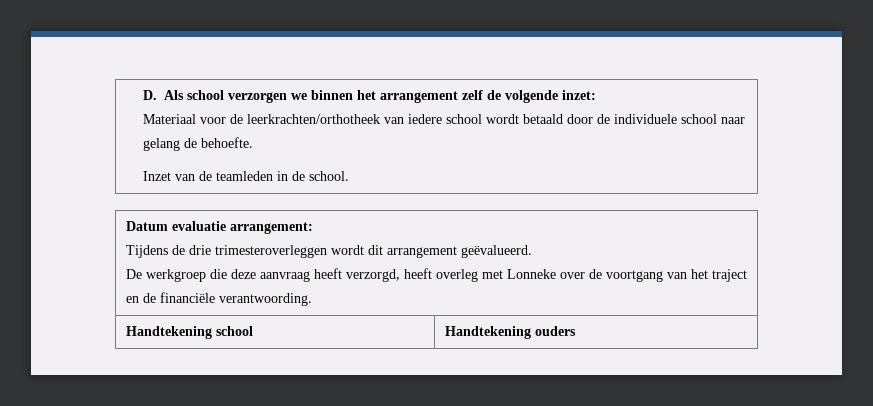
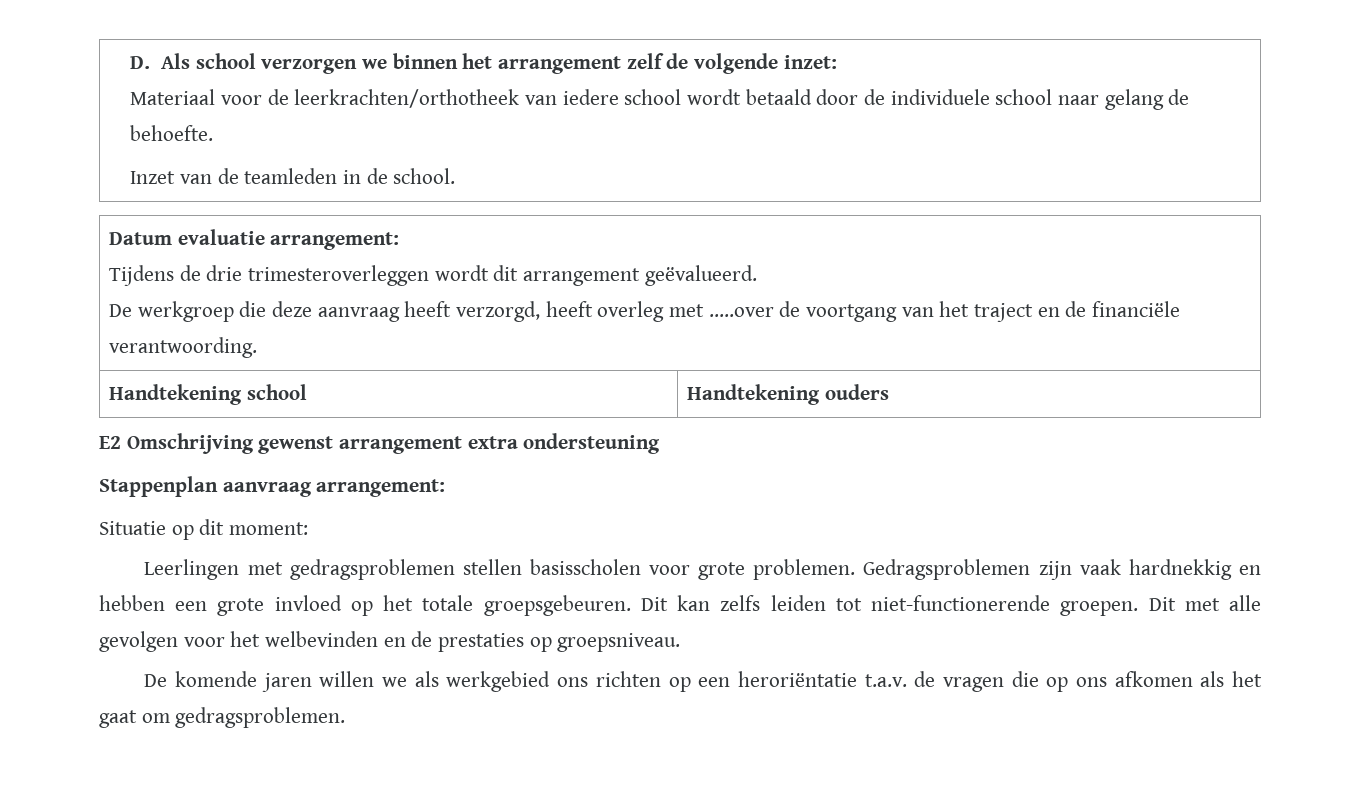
  Datum evaluatie arrangement:
  Tijdens de drie trimesteroverleggen wordt dit arrangement geëvalueerd.
- De werkgroep die deze aanvraag heeft verzorgd, heeft overleg met Lonneke over de voortgang van het traject en de financiële verantwoording.
+ De werkgroep die deze aanvraag heeft verzorgd, heeft overleg met …..over de voortgang van het traject en de financiële verantwoording.
+ E2 Omschrijving gewenst arrangement extra ondersteuning
+ Stappenplan aanvraag arrangement:
+ Situatie op dit moment:
+ Leerlingen met gedragsproblemen stellen basisscholen voor grote problemen. Gedragsproblemen zijn vaak hardnekkig en hebben een grote invloed op het totale groepsgebeuren. Dit kan zelfs leiden tot niet-functionerende groepen. Dit met alle gevolgen voor het welbevinden en de prestaties op groepsniveau.
+ De komende jaren willen we als werkgebied ons richten op een heroriëntatie t.a.v. de vragen die op ons afkomen als het gaat om gedragsproblemen.

